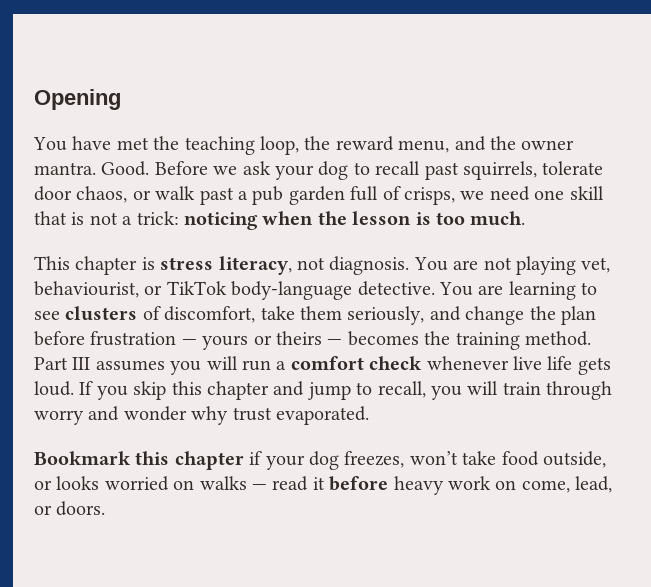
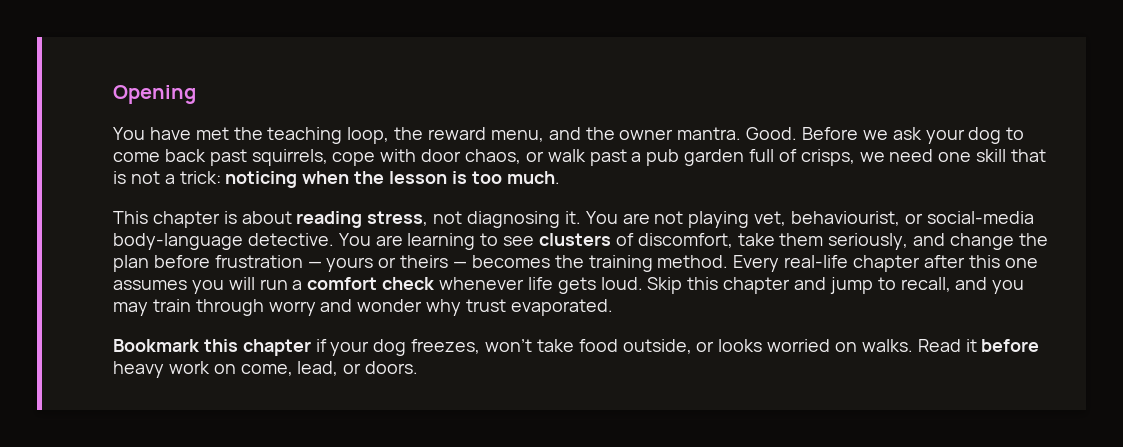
- Before we ask your dog to recall past squirrels, tolerate door chaos, or walk past a pub garden full of crisps, we need one skill that is not a trick: noticing when the lesson is too much.
+ Before we ask your dog to come back past squirrels, cope with door chaos, or walk past a pub garden full of crisps, we need one skill that is not a trick: noticing when the lesson is too much.
- This chapter is stress literacy, not diagnosis.
+ This chapter is about reading stress, not diagnosing it.
- You are not playing vet, behaviourist, or TikTok body-language detective.
+ You are not playing vet, behaviourist, or social-media body-language detective.
- Part III assumes you will run a comfort check whenever live life gets loud.
+ Every real-life chapter after this one assumes you will run a comfort check whenever life gets loud.
- If you skip this chapter and jump to recall, you will train through worry and wonder why trust evaporated.
+ Skip this chapter and jump to recall, and you may train through worry and wonder why trust evaporated.
- Bookmark this chapter if your dog freezes, won’t take food outside, or looks worried on walks — read it before heavy work on come, lead, or doors.
+ Bookmark this chapter if your dog freezes, won’t take food outside, or looks worried on walks. Read it before heavy work on come, lead, or doors.

